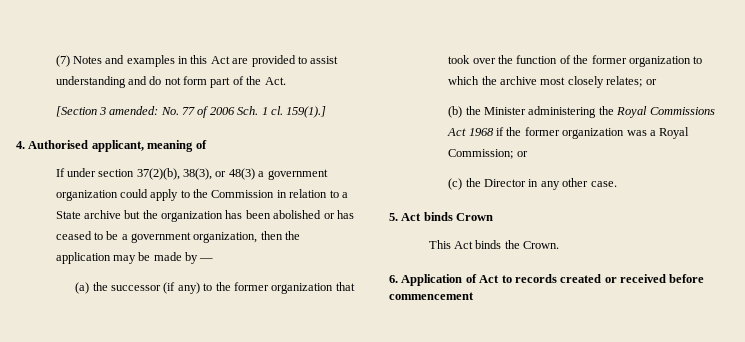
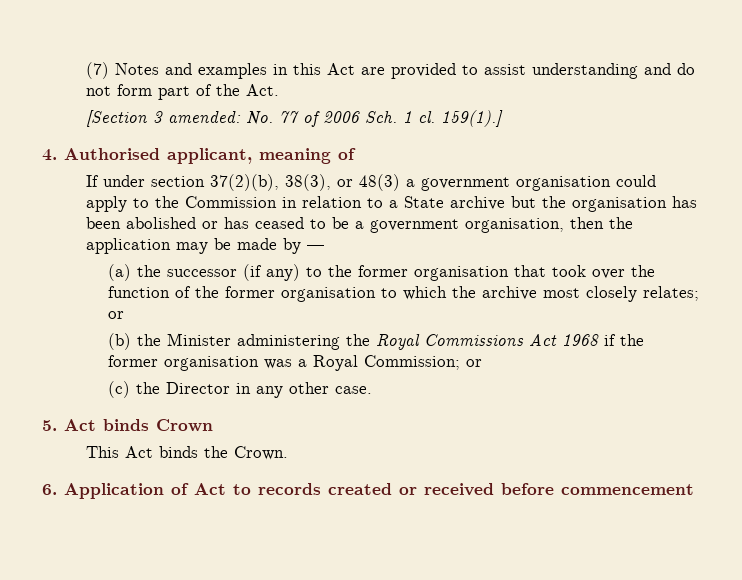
- If under section 37(2)(b), 38(3), or 48(3) a government organization could apply to the Commission in relation to a State archive but the organization has been abolished or has ceased to be a government organization, then the application may be made by —
+ If under section 37(2)(b), 38(3), or 48(3) a government organisation could apply to the Commission in relation to a State archive but the organisation has been abolished or has ceased to be a government organisation, then the application may be made by —
- (a) the successor (if any) to the former organization that took over the function of the former organization to which the archive most closely relates; or
+ (a) the successor (if any) to the former organisation that took over the function of the former organisation to which the archive most closely relates; or
- (b) the Minister administering the Royal Commissions Act 1968 if the former organization was a Royal Commission; or
+ (b) the Minister administering the Royal Commissions Act 1968 if the former organisation was a Royal Commission; or

